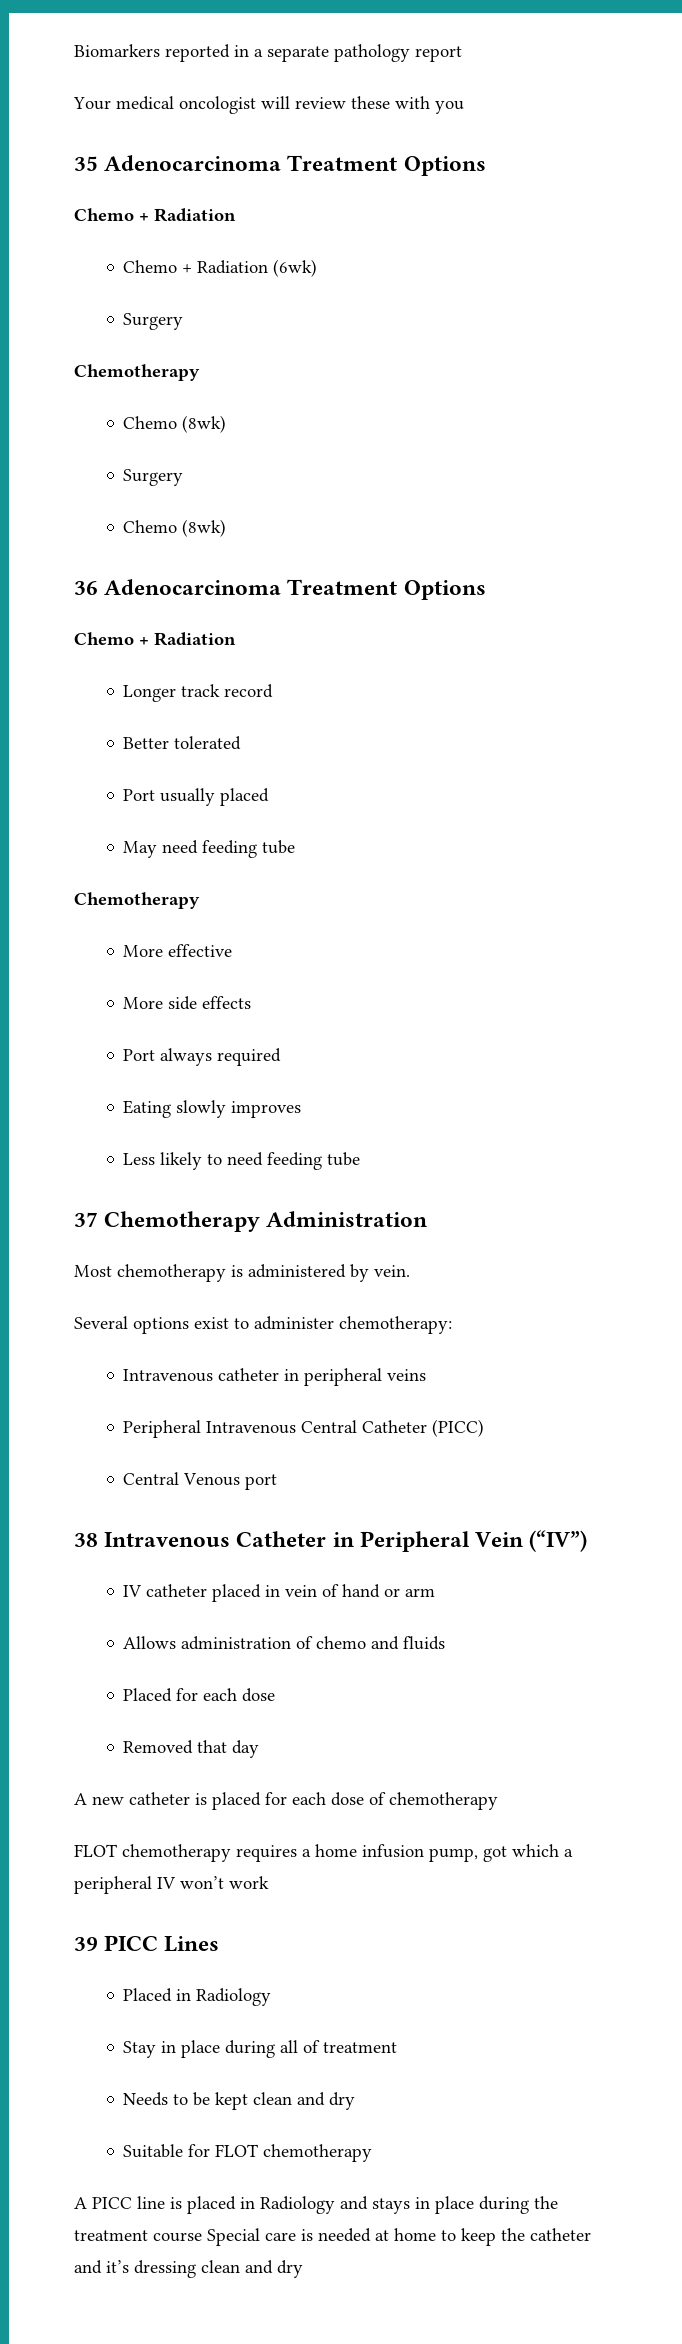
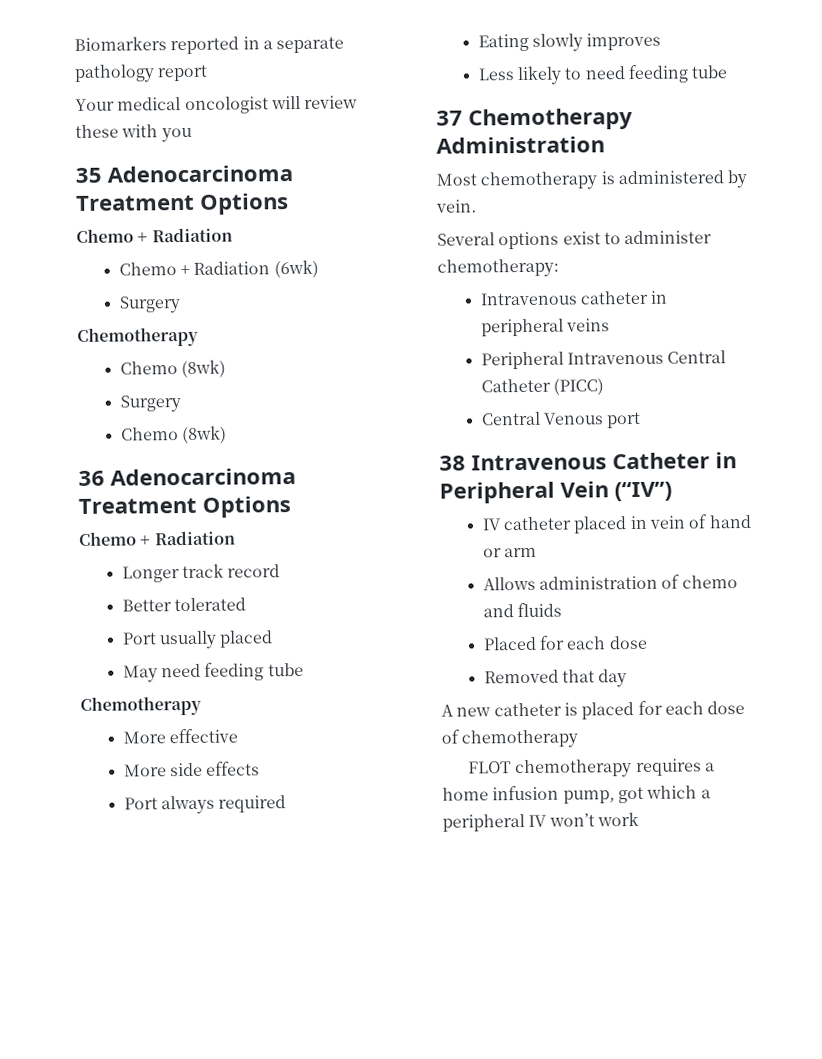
- 39 PICC Lines
- Placed in Radiology
- Stay in place during all of treatment
- Needs to be kept clean and dry
- Suitable for FLOT chemotherapy
- A PICC line is placed in Radiology and stays in place during the treatment course Special care is needed at home to keep the catheter and it’s dressing clean and dry

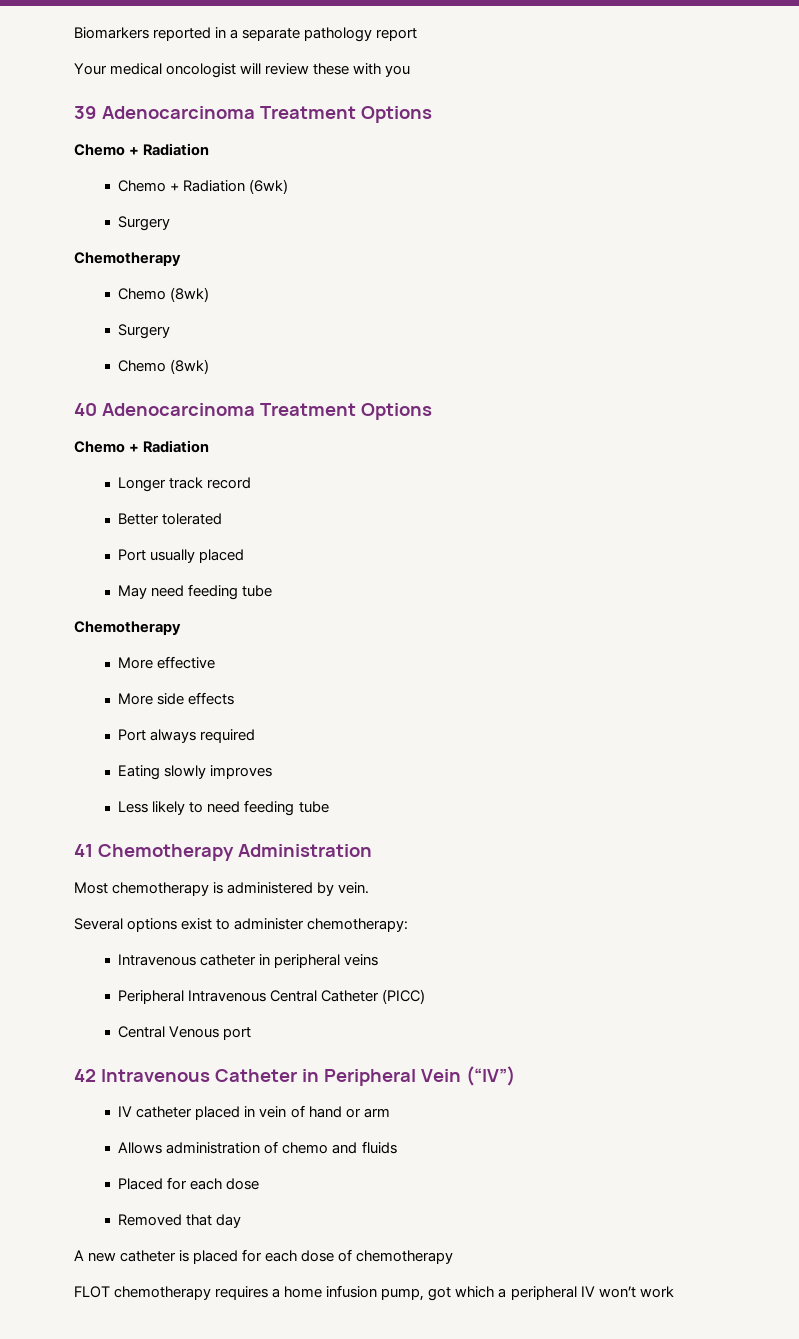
- 35 Adenocarcinoma Treatment Options
+ 39 Adenocarcinoma Treatment Options
- 36 Adenocarcinoma Treatment Options
+ 40 Adenocarcinoma Treatment Options
- 37 Chemotherapy Administration
+ 41 Chemotherapy Administration
- 38 Intravenous Catheter in Peripheral Vein (“IV”)
+ 42 Intravenous Catheter in Peripheral Vein (“IV”)

